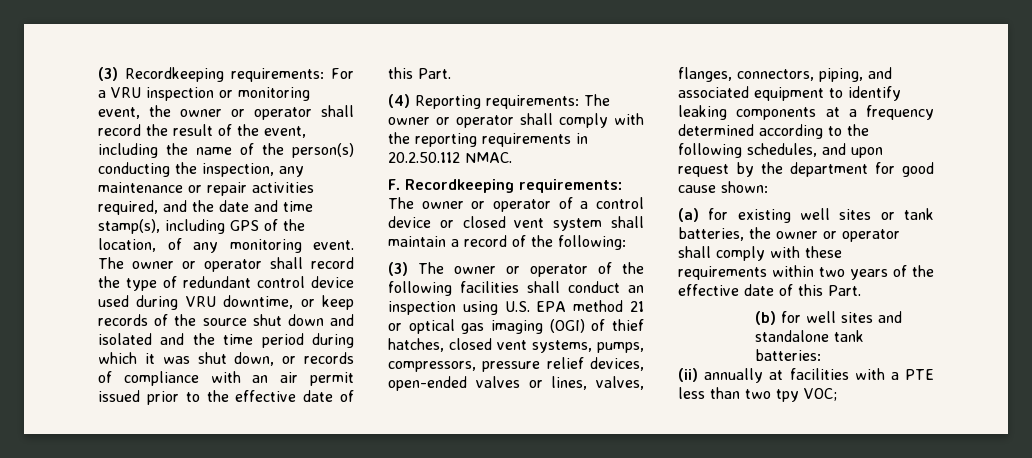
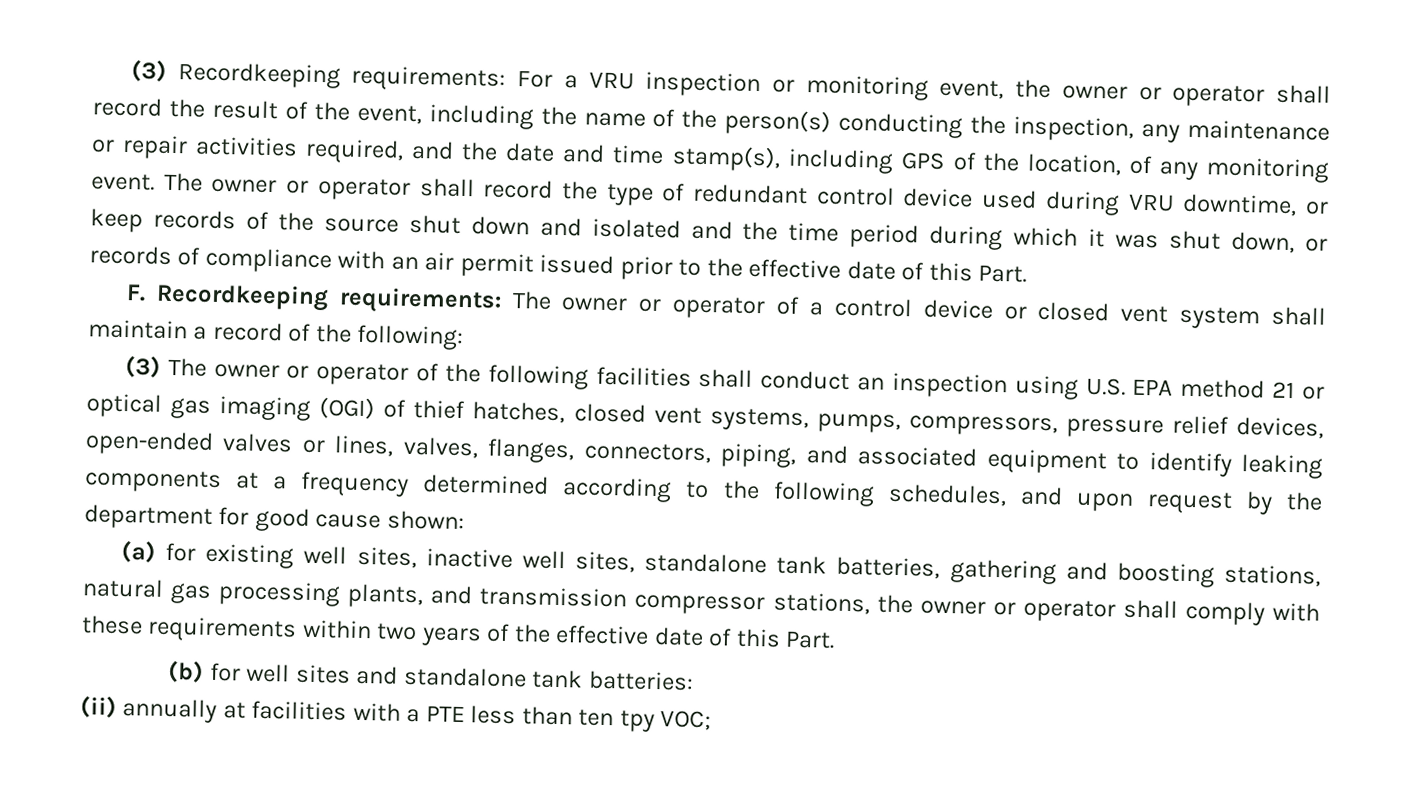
- (4) Reporting requirements: The owner or operator shall comply with the reporting requirements in 20.2.50.112 NMAC.
- (a) for existing well sites or tank batteries, the owner or operator shall comply with these requirements within two years of the effective date of this Part.
+ (a) for existing well sites, inactive well sites, standalone tank batteries, gathering and boosting stations, natural gas processing plants, and transmission compressor stations, the owner or operator shall comply with these requirements within two years of the effective date of this Part.
- (ii) annually at facilities with a PTE less than two tpy VOC;
+ (ii) annually at facilities with a PTE less than ten tpy VOC;

